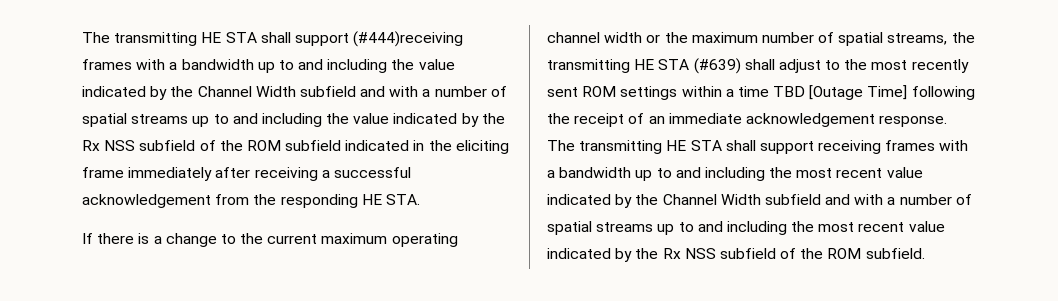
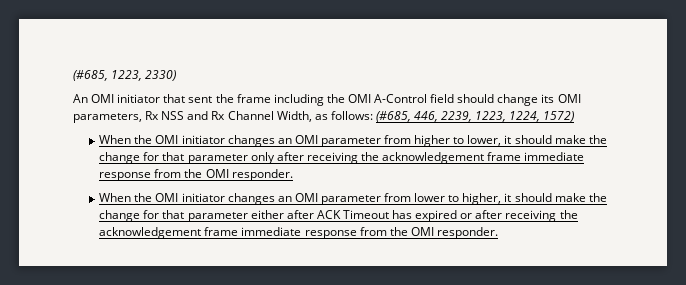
- The transmitting HE STA shall support (#444)receiving frames with a bandwidth up to and including the value indicated by the Channel Width subfield and with a number of spatial streams up to and including the value indicated by the Rx NSS subfield of the ROM subfield indicated in the eliciting frame immediately after receiving a successful acknowledgement from the responding HE STA.
- If there is a change to the current maximum operating channel width or the maximum number of spatial streams, the transmitting HE STA (#639) shall adjust to the most recently sent ROM settings within a time TBD [Outage Time] following the receipt of an immediate acknowledgement response. The transmitting HE STA shall support receiving frames with a bandwidth up to and including the most recent value indicated by the Channel Width subfield and with a number of spatial streams up to and including the most recent value indicated by the Rx NSS subfield of the ROM subfield.
+ (#685, 1223, 2330)
+ An OMI initiator that sent the frame including the OMI A-Control field should change its OMI parameters, Rx NSS and Rx Channel Width, as follows: (#685, 446, 2239, 1223, 1224, 1572)
+ When the OMI initiator changes an OMI parameter from higher to lower, it should make the change for that parameter only after receiving the acknowledgement frame immediate response from the OMI responder.
+ When the OMI initiator changes an OMI parameter from lower to higher, it should make the change for that parameter either after ACK Timeout has expired or after receiving the acknowledgement frame immediate response from the OMI responder.

